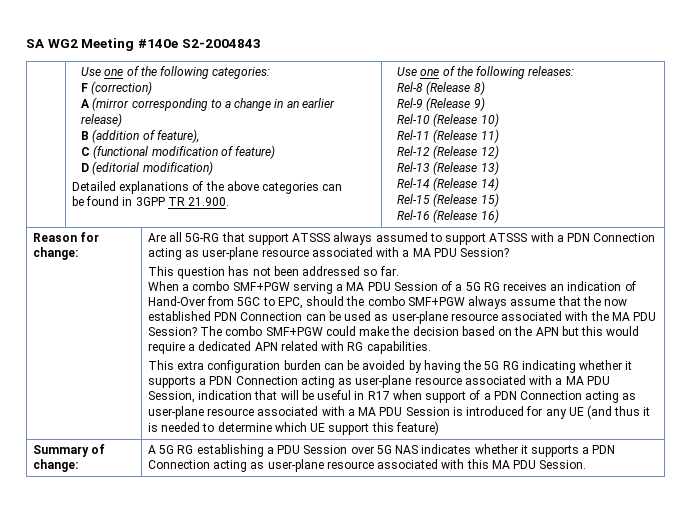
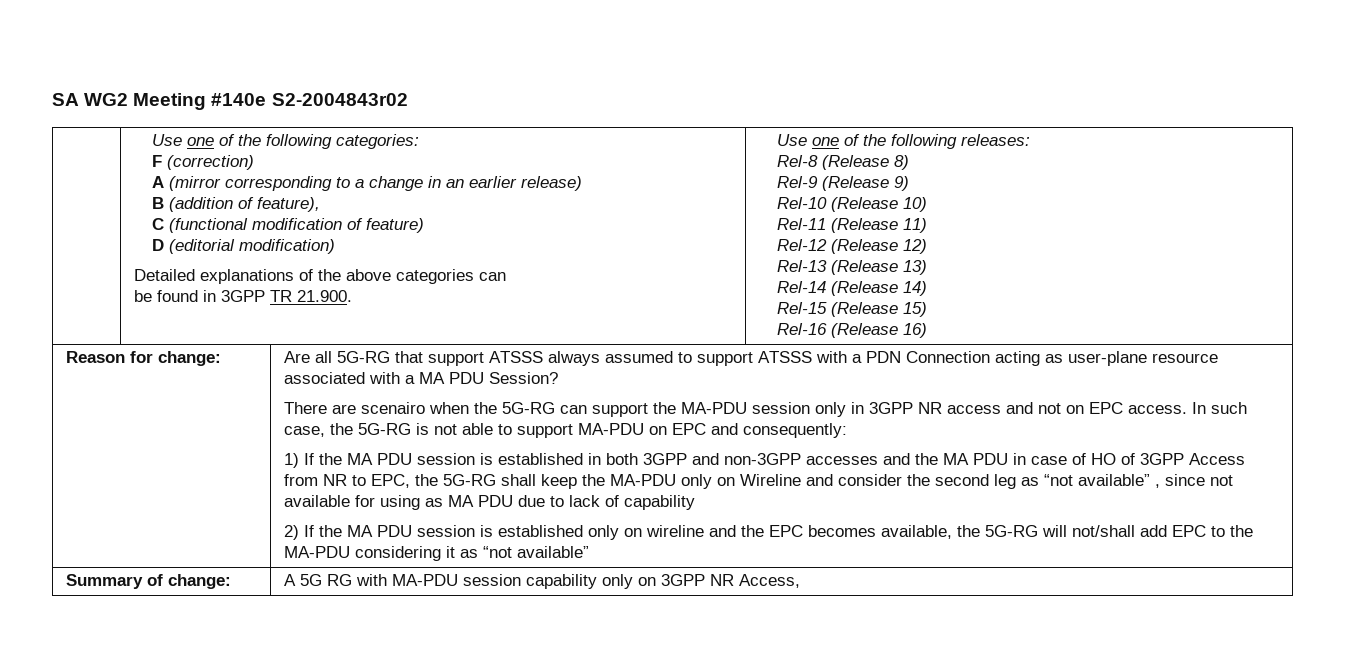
- SA WG2 Meeting #140e S2-2004843
+ SA WG2 Meeting #140e S2-2004843r02
- This question has not been addressed so far.
- When a combo SMF+PGW serving a MA PDU Session of a 5G RG receives an indication of Hand-Over from 5GC to EPC, should the combo SMF+PGW always assume that the now established PDN Connection can be used as user-plane resource associated with the MA PDU Session? The combo SMF+PGW could make the decision based on the APN but this would require a dedicated APN related with RG capabilities.
- This extra configuration burden can be avoided by having the 5G RG indicating whether it supports a PDN Connection acting as user-plane resource associated with a MA PDU Session, indication that will be useful in R17 when support of a PDN Connection acting as user-plane resource associated with a MA PDU Session is introduced for any UE (and thus it is needed to determine which UE support this feature)
+ There are scenairo when the 5G-RG can support the MA-PDU session only in 3GPP NR access and not on EPC access. In such case, the 5G-RG is not able to support MA-PDU on EPC and consequently:
+ 1) If the MA PDU session is established in both 3GPP and non-3GPP accesses and the MA PDU in case of HO of 3GPP Access from NR to EPC, the 5G-RG shall keep the MA-PDU only on Wireline and consider the second leg as “not available” , since not available for using as MA PDU due to lack of capability
+ 2) If the MA PDU session is established only on wireline and the EPC becomes available, the 5G-RG will not/shall add EPC to the MA-PDU considering it as “not available”
- Summary of change: | A 5G RG establishing a PDU Session over 5G NAS indicates whether it supports a PDN Connection acting as user-plane resource associated with this MA PDU Session.
+ Summary of change: | A 5G RG with MA-PDU session capability only on 3GPP NR Access,

